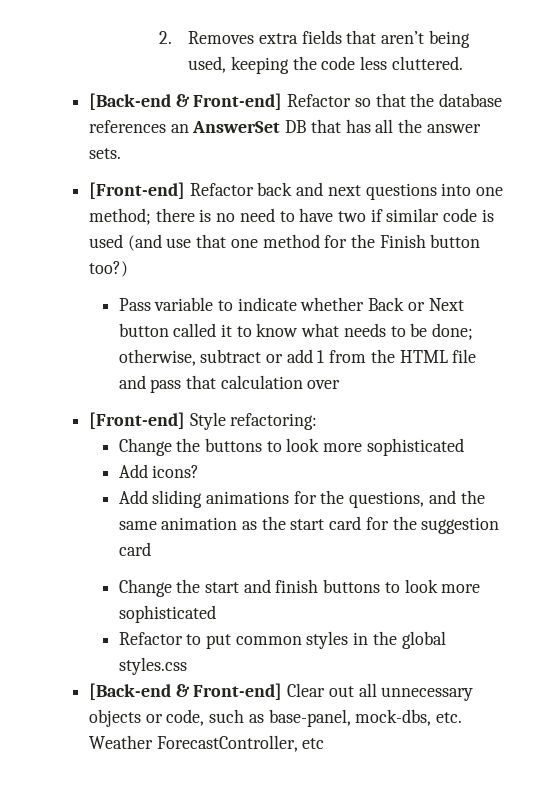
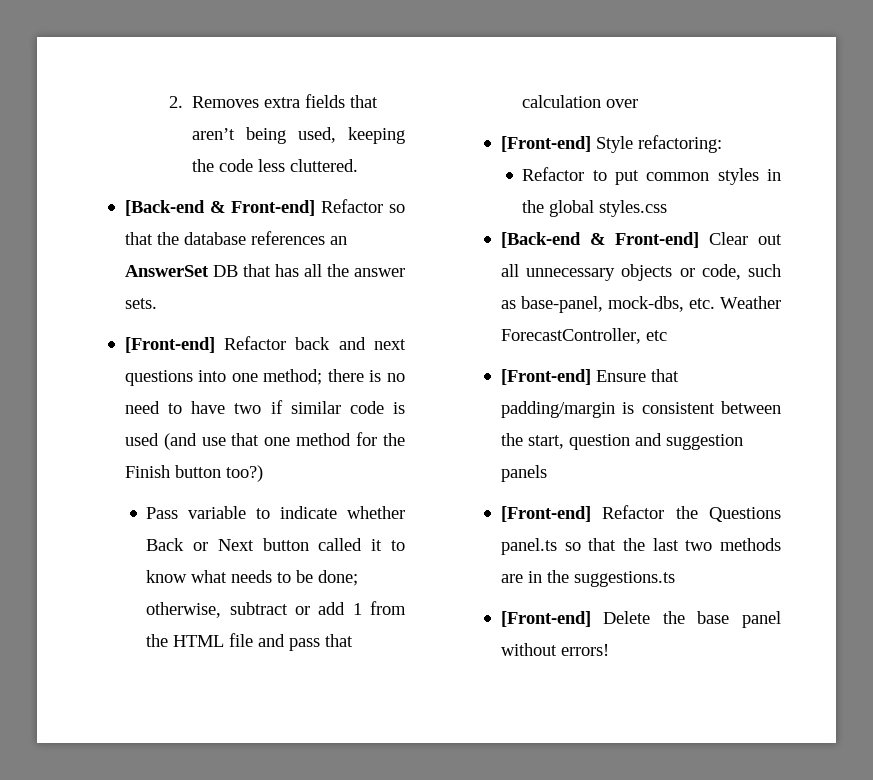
- Change the buttons to look more sophisticated
- Add icons?
- Add sliding animations for the questions, and the same animation as the start card for the suggestion card
- Change the start and finish buttons to look more sophisticated
+ [Front-end] Ensure that padding/margin is consistent between the start, question and suggestion panels
+ [Front-end] Refactor the Questions panel.ts so that the last two methods are in the suggestions.ts
+ [Front-end] Delete the base panel without errors!

